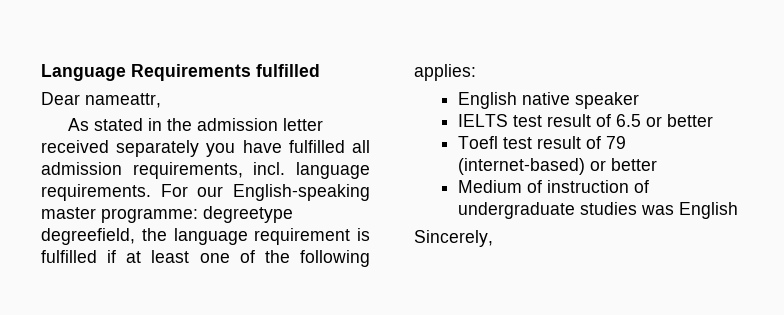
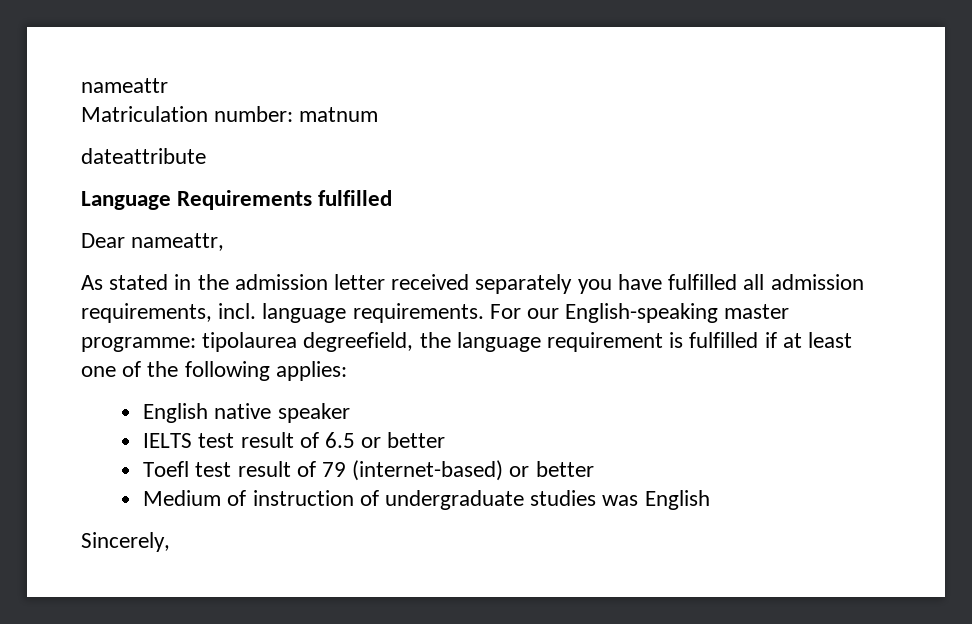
+ nameattr
+ Matriculation number: matnum
+ dateattribute
- For our English-speaking master programme: degreetype degreefield, the language requirement is fulfilled if at least one of the following applies:
+ For our English-speaking master programme: tipolaurea degreefield, the language requirement is fulfilled if at least one of the following applies:

